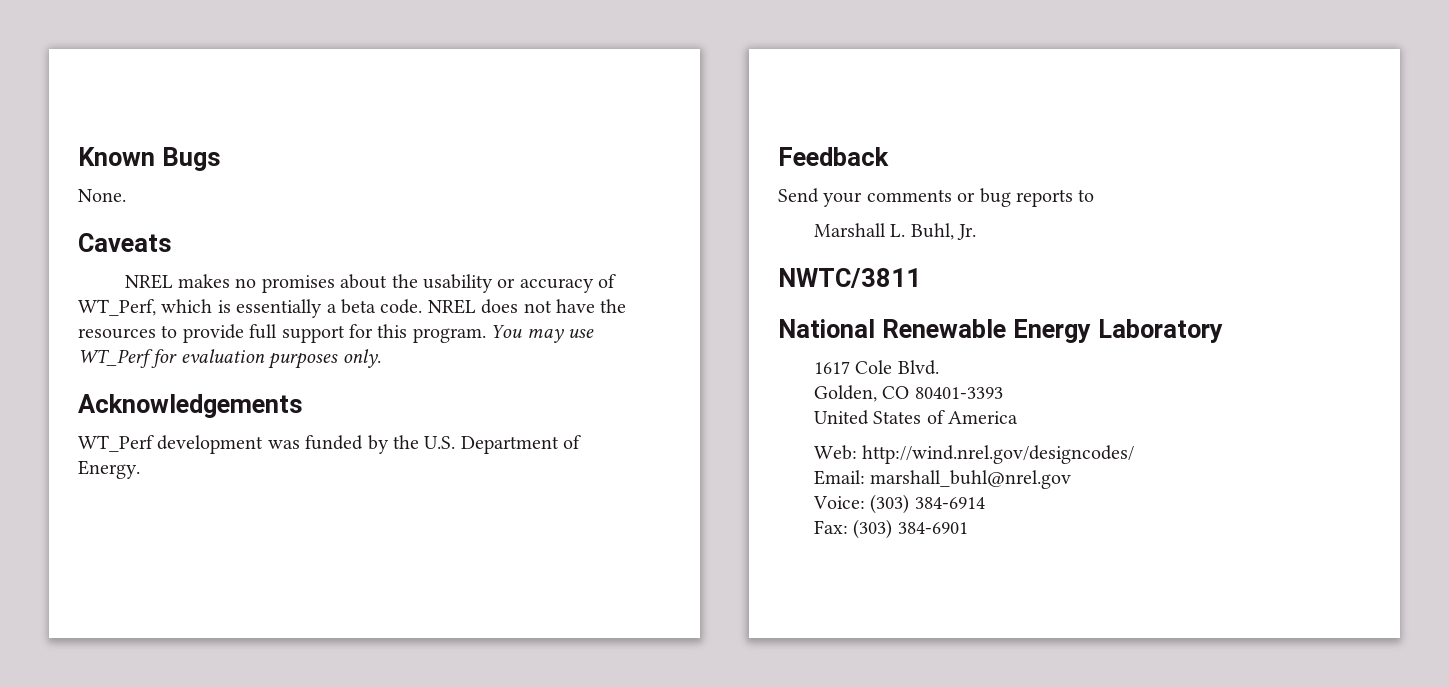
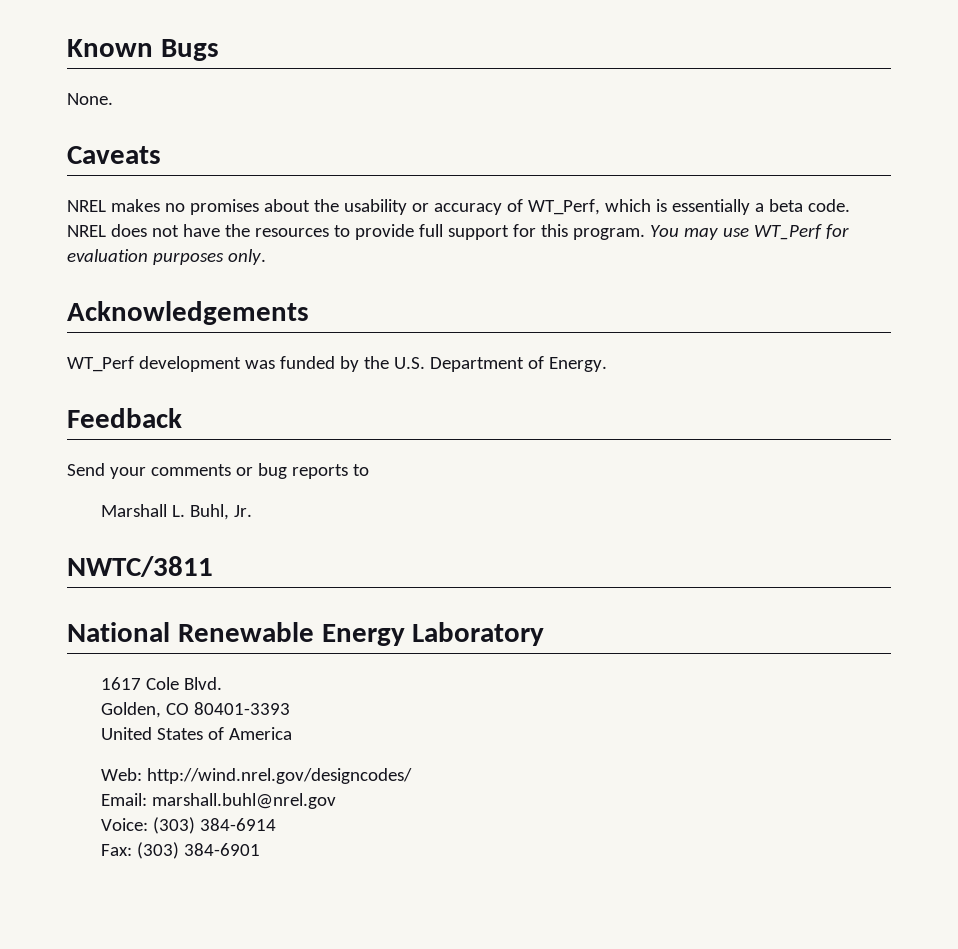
- Email: marshall_buhl@nrel.gov
+ Email: marshall.buhl@nrel.gov

